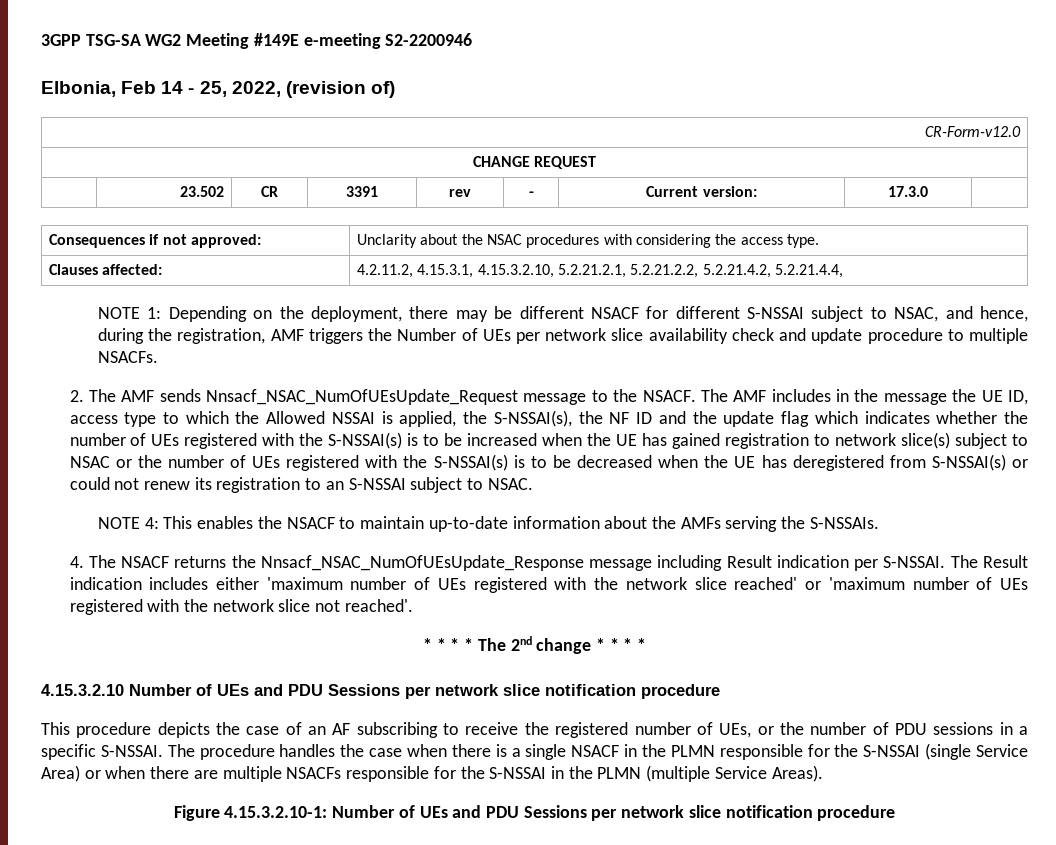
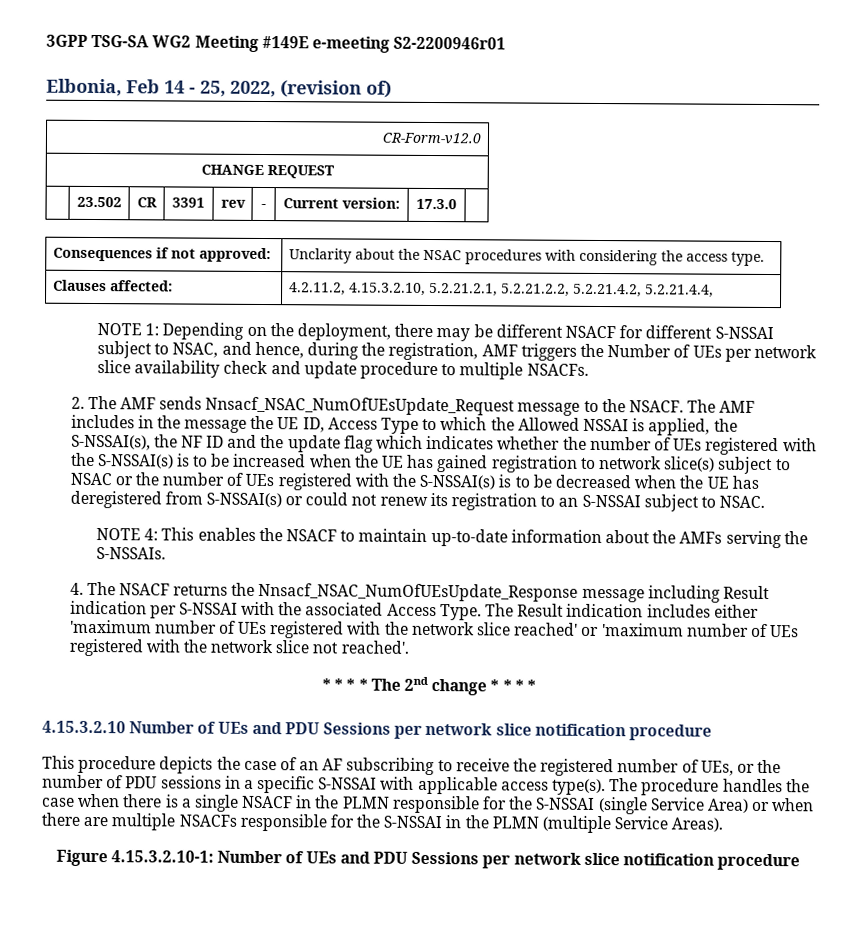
- 3GPP TSG-SA WG2 Meeting #149E e-meeting S2-2200946
+ 3GPP TSG-SA WG2 Meeting #149E e-meeting S2-2200946r01
- Clauses affected: | 4.2.11.2, 4.15.3.1, 4.15.3.2.10, 5.2.21.2.1, 5.2.21.2.2, 5.2.21.4.2, 5.2.21.4.4,
+ Clauses affected: | 4.2.11.2, 4.15.3.2.10, 5.2.21.2.1, 5.2.21.2.2, 5.2.21.4.2, 5.2.21.4.4,
- The AMF includes in the message the UE ID, access type to which the Allowed NSSAI is applied, the S-NSSAI(s), the NF ID and the update flag which indicates whether the number of UEs registered with the S-NSSAI(s) is to be increased when the UE has gained registration to network slice(s) subject to NSAC or the number of UEs registered with the S-NSSAI(s) is to be decreased when the UE has deregistered from S-NSSAI(s) or could not renew its registration to an S-NSSAI subject to NSAC.
+ The AMF includes in the message the UE ID, Access Type to which the Allowed NSSAI is applied, the S-NSSAI(s), the NF ID and the update flag which indicates whether the number of UEs registered with the S-NSSAI(s) is to be increased when the UE has gained registration to network slice(s) subject to NSAC or the number of UEs registered with the S-NSSAI(s) is to be decreased when the UE has deregistered from S-NSSAI(s) or could not renew its registration to an S-NSSAI subject to NSAC.
- 4. The NSACF returns the Nnsacf_NSAC_NumOfUEsUpdate_Response message including Result indication per S-NSSAI.
+ 4. The NSACF returns the Nnsacf_NSAC_NumOfUEsUpdate_Response message including Result indication per S-NSSAI with the associated Access Type.
- This procedure depicts the case of an AF subscribing to receive the registered number of UEs, or the number of PDU sessions in a specific S-NSSAI.
+ This procedure depicts the case of an AF subscribing to receive the registered number of UEs, or the number of PDU sessions in a specific S-NSSAI with applicable access type(s).

